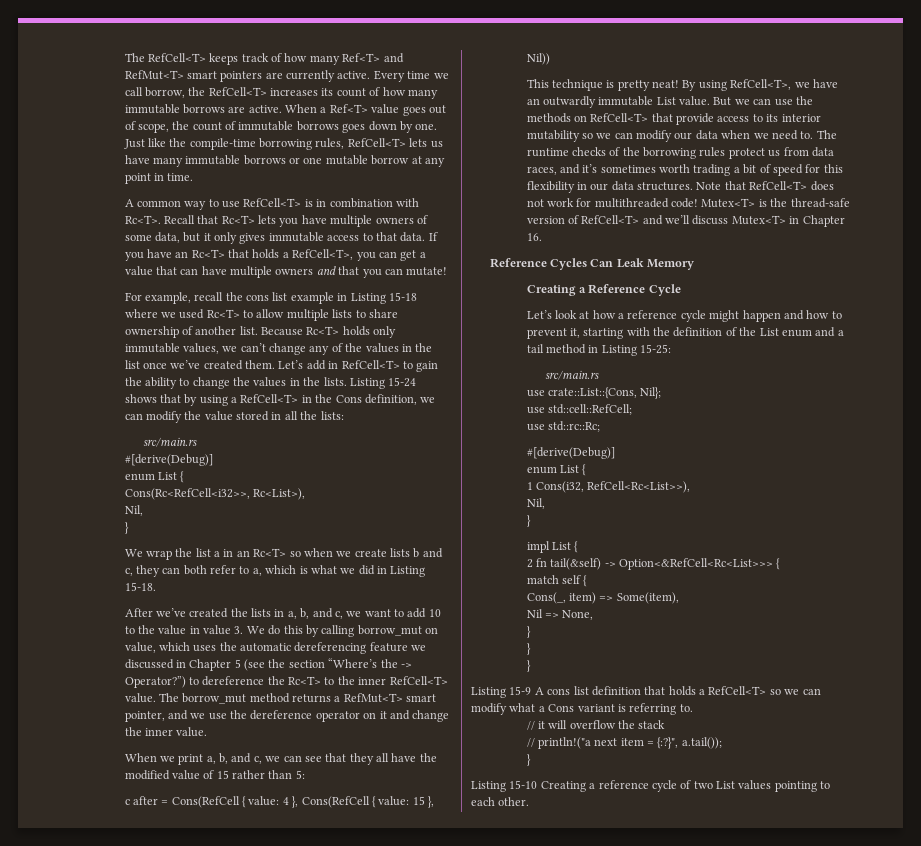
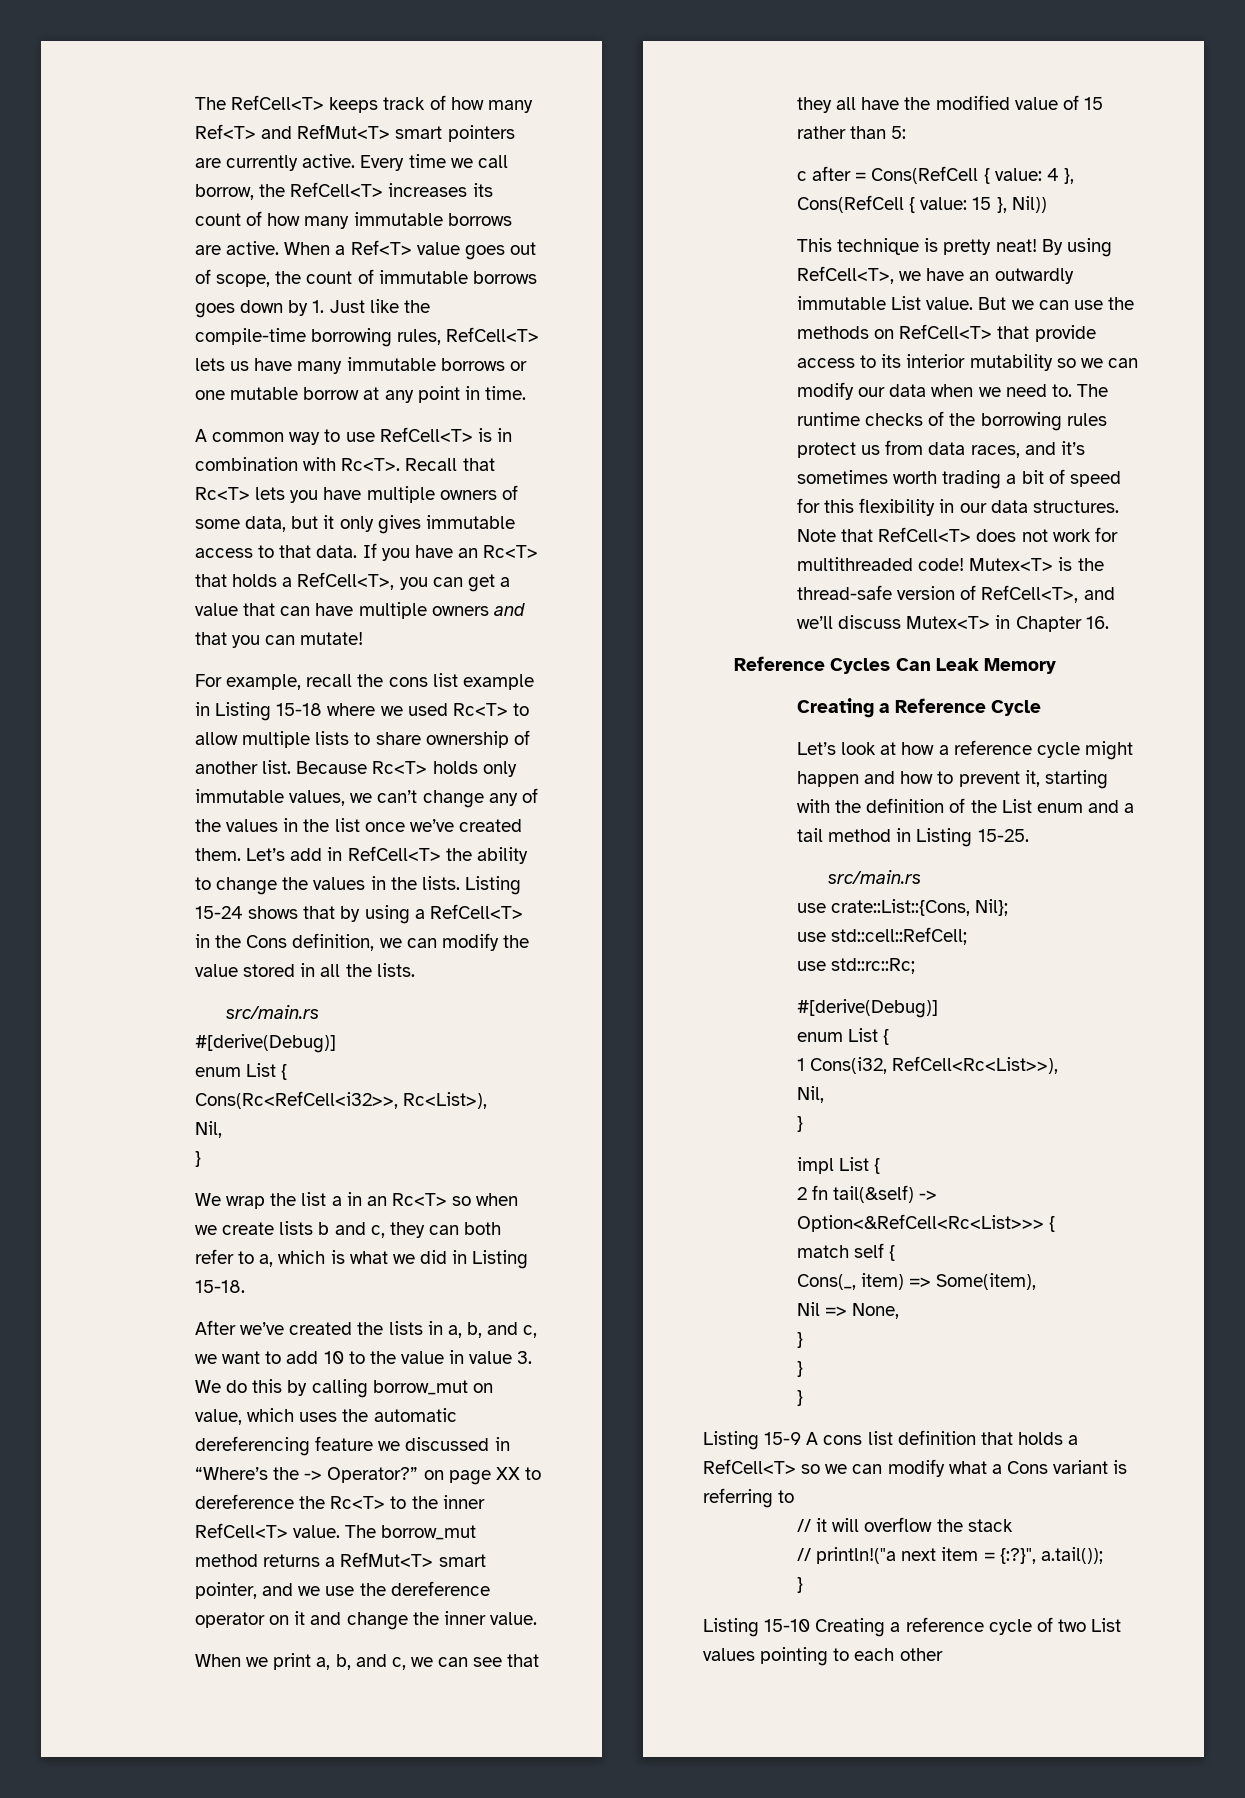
- When a Ref<T> value goes out of scope, the count of immutable borrows goes down by one. Just like the compile-time borrowing rules, RefCell<T> lets us have many immutable borrows or one mutable borrow at any point in time.
+ When a Ref<T> value goes out of scope, the count of immutable borrows goes down by 1. Just like the compile-time borrowing rules, RefCell<T> lets us have many immutable borrows or one mutable borrow at any point in time.
- Let’s add in RefCell<T> to gain the ability to change the values in the lists.
+ Let’s add in RefCell<T> the ability to change the values in the lists.
- Listing 15-24 shows that by using a RefCell<T> in the Cons definition, we can modify the value stored in all the lists:
+ Listing 15-24 shows that by using a RefCell<T> in the Cons definition, we can modify the value stored in all the lists.
- After we’ve created the lists in a, b, and c, we want to add 10 to the value in value 3. We do this by calling borrow_mut on value, which uses the automatic dereferencing feature we discussed in Chapter 5 (see the section “Where’s the -> Operator?”) to dereference the Rc<T> to the inner RefCell<T> value.
+ After we’ve created the lists in a, b, and c, we want to add 10 to the value in value 3. We do this by calling borrow_mut on value, which uses the automatic dereferencing feature we discussed in “Where’s the -> Operator?” on page XX to dereference the Rc<T> to the inner RefCell<T> value.
- Mutex<T> is the thread-safe version of RefCell<T> and we’ll discuss Mutex<T> in Chapter 16.
+ Mutex<T> is the thread-safe version of RefCell<T>, and we’ll discuss Mutex<T> in Chapter 16.
- Let’s look at how a reference cycle might happen and how to prevent it, starting with the definition of the List enum and a tail method in Listing 15-25:
+ Let’s look at how a reference cycle might happen and how to prevent it, starting with the definition of the List enum and a tail method in Listing 15-25.
- Listing 15-9 A cons list definition that holds a RefCell<T> so we can modify what a Cons variant is referring to.
+ Listing 15-9 A cons list definition that holds a RefCell<T> so we can modify what a Cons variant is referring to
- Listing 15-10 Creating a reference cycle of two List values pointing to each other.
+ Listing 15-10 Creating a reference cycle of two List values pointing to each other

